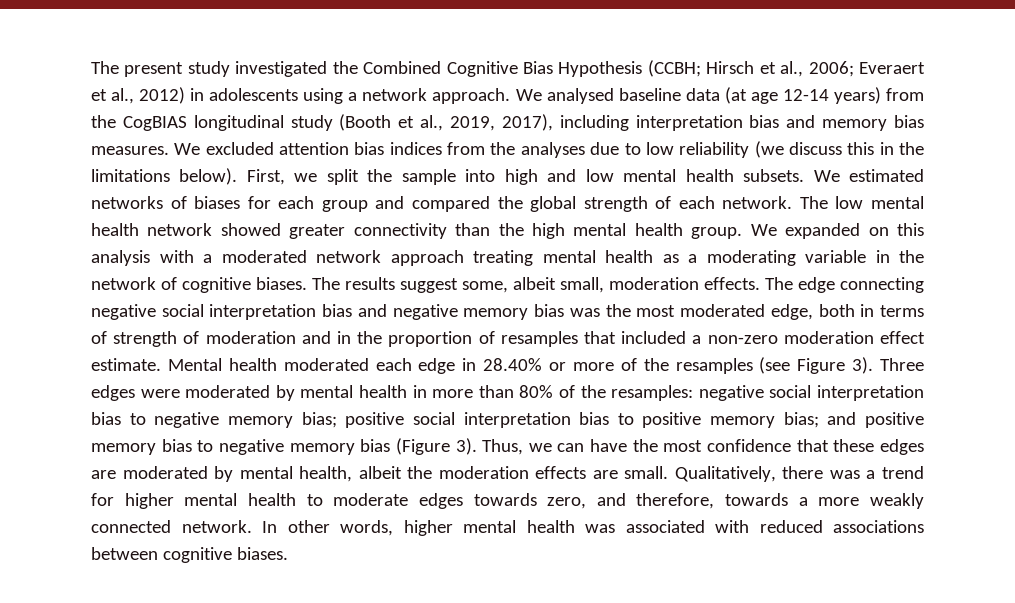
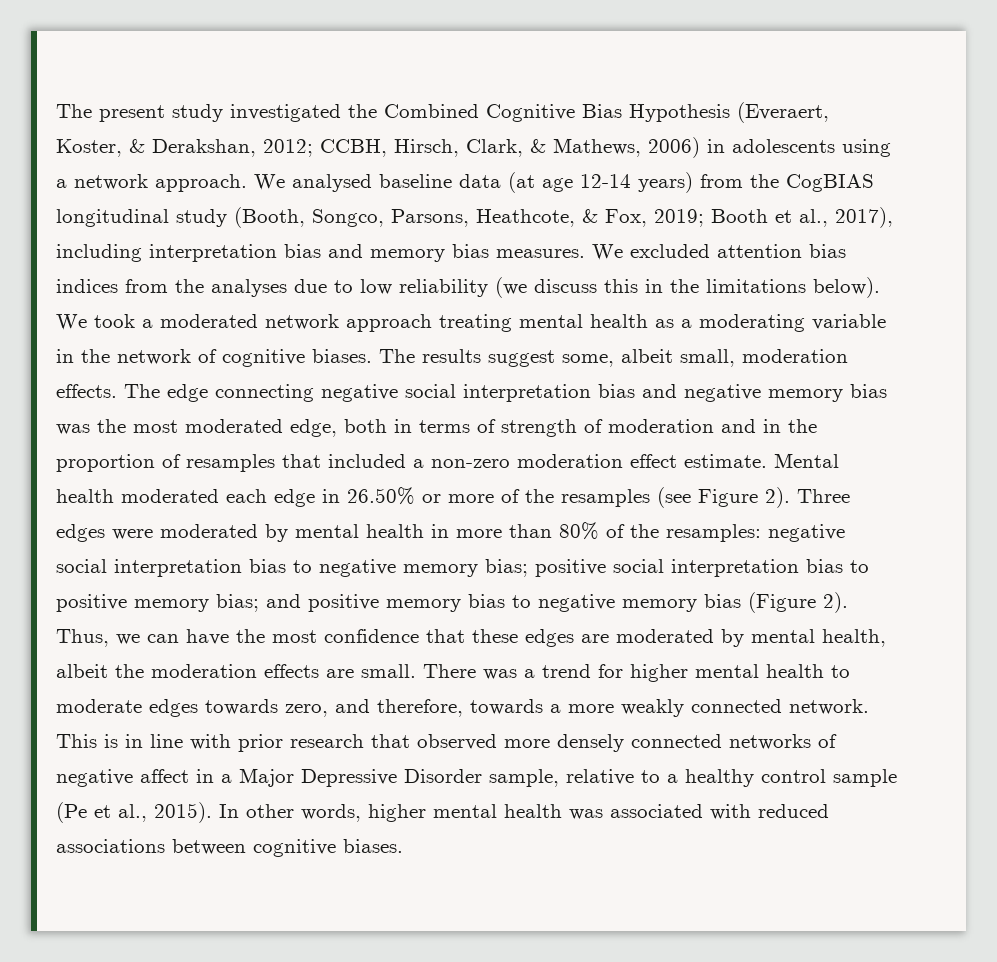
- The present study investigated the Combined Cognitive Bias Hypothesis (CCBH; Hirsch et al., 2006; Everaert et al., 2012) in adolescents using a network approach.
+ The present study investigated the Combined Cognitive Bias Hypothesis (Everaert, Koster, & Derakshan, 2012; CCBH, Hirsch, Clark, & Mathews, 2006) in adolescents using a network approach.
- We analysed baseline data (at age 12-14 years) from the CogBIAS longitudinal study (Booth et al., 2019, 2017), including interpretation bias and memory bias measures.
+ We analysed baseline data (at age 12-14 years) from the CogBIAS longitudinal study (Booth, Songco, Parsons, Heathcote, & Fox, 2019; Booth et al., 2017), including interpretation bias and memory bias measures.
- First, we split the sample into high and low mental health subsets. We estimated networks of biases for each group and compared the global strength of each network. The low mental health network showed greater connectivity than the high mental health group. We expanded on this analysis with a moderated network approach treating mental health as a moderating variable in the network of cognitive biases.
+ We took a moderated network approach treating mental health as a moderating variable in the network of cognitive biases.
- Mental health moderated each edge in 28.40% or more of the resamples (see Figure 3).
+ Mental health moderated each edge in 26.50% or more of the resamples (see Figure 2).
- Three edges were moderated by mental health in more than 80% of the resamples: negative social interpretation bias to negative memory bias; positive social interpretation bias to positive memory bias; and positive memory bias to negative memory bias (Figure 3).
+ Three edges were moderated by mental health in more than 80% of the resamples: negative social interpretation bias to negative memory bias; positive social interpretation bias to positive memory bias; and positive memory bias to negative memory bias (Figure 2).
- Qualitatively, there was a trend for higher mental health to moderate edges towards zero, and therefore, towards a more weakly connected network.
+ There was a trend for higher mental health to moderate edges towards zero, and therefore, towards a more weakly connected network.
+ This is in line with prior research that observed more densely connected networks of negative affect in a Major Depressive Disorder sample, relative to a healthy control sample (Pe et al., 2015).

